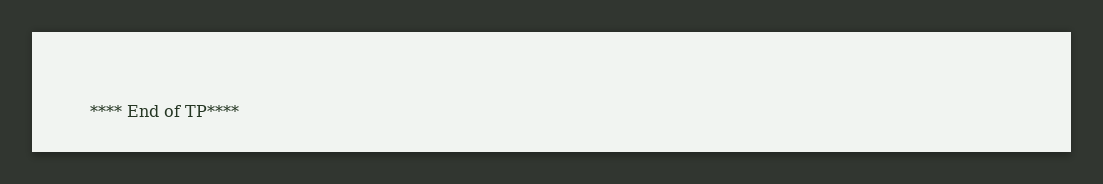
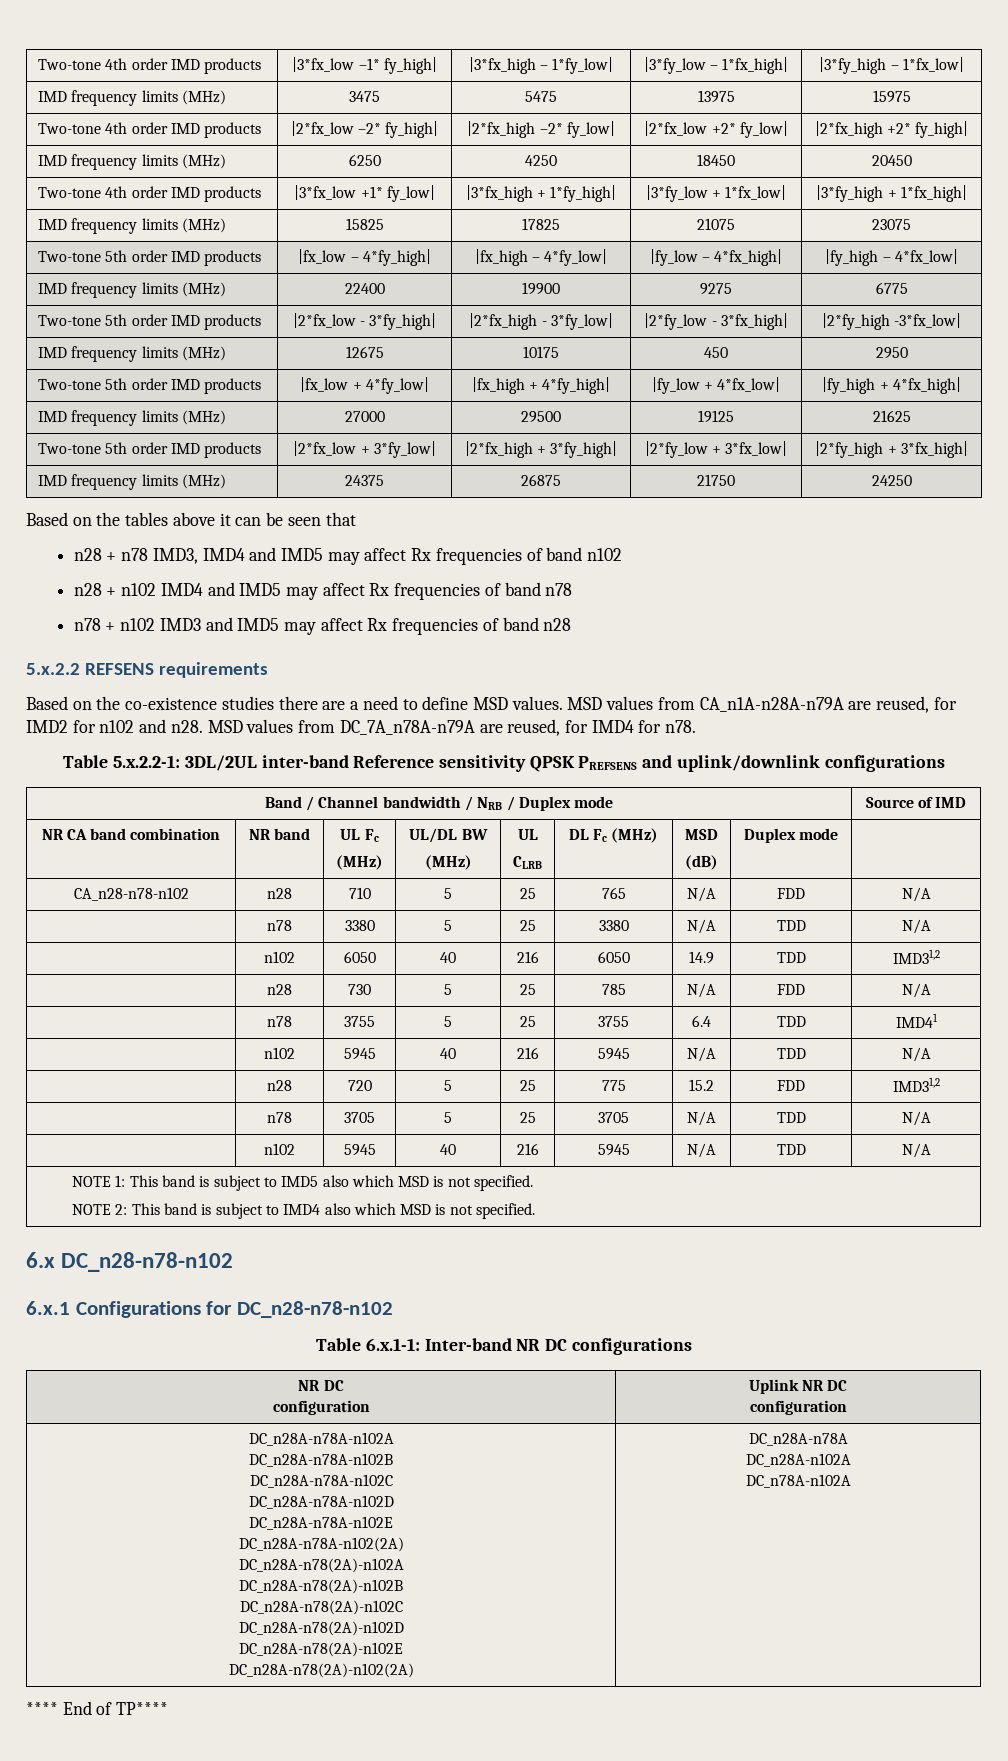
+ Two-tone 4th order IMD products | |3*fx_low –1* fy_high| | |3*fx_high – 1*fy_low| | |3*fy_low – 1*fx_high| | |3*fy_high – 1*fx_low|
+ IMD frequency limits (MHz) | 3475 | 5475 | 13975 | 15975
+ Two-tone 4th order IMD products | |2*fx_low –2* fy_high| | |2*fx_high –2* fy_low| | |2*fx_low +2* fy_low| | |2*fx_high +2* fy_high|
+ IMD frequency limits (MHz) | 6250 | 4250 | 18450 | 20450
+ Two-tone 4th order IMD products | |3*fx_low +1* fy_low| | |3*fx_high + 1*fy_high| | |3*fy_low + 1*fx_low| | |3*fy_high + 1*fx_high|
+ IMD frequency limits (MHz) | 15825 | 17825 | 21075 | 23075
+ Two-tone 5th order IMD products | |fx_low – 4*fy_high| | |fx_high – 4*fy_low| | |fy_low – 4*fx_high| | |fy_high – 4*fx_low|
+ IMD frequency limits (MHz) | 22400 | 19900 | 9275 | 6775
+ Two-tone 5th order IMD products | |2*fx_low - 3*fy_high| | |2*fx_high - 3*fy_low| | |2*fy_low - 3*fx_high| | |2*fy_high -3*fx_low|
+ IMD frequency limits (MHz) | 12675 | 10175 | 450 | 2950
+ Two-tone 5th order IMD products | |fx_low + 4*fy_low| | |fx_high + 4*fy_high| | |fy_low + 4*fx_low| | |fy_high + 4*fx_high|
+ IMD frequency limits (MHz) | 27000 | 29500 | 19125 | 21625
+ Two-tone 5th order IMD products | |2*fx_low + 3*fy_low| | |2*fx_high + 3*fy_high| | |2*fy_low + 3*fx_low| | |2*fy_high + 3*fx_high|
+ IMD frequency limits (MHz) | 24375 | 26875 | 21750 | 24250
+ Based on the tables above it can be seen that
+ n28 + n78 IMD3, IMD4 and IMD5 may affect Rx frequencies of band n102
+ n28 + n102 IMD4 and IMD5 may affect Rx frequencies of band n78
+ n78 + n102 IMD3 and IMD5 may affect Rx frequencies of band n28
+ 5.x.2.2 REFSENS requirements
+ Based on the co-existence studies there are a need to define MSD values. MSD values from CA_n1A-n28A-n79A are reused, for IMD2 for n102 and n28. MSD values from DC_7A_n78A-n79A are reused, for IMD4 for n78.
+ Table 5.x.2.2-1: 3DL/2UL inter-band Reference sensitivity QPSK PREFSENS and uplink/downlink configurations
+ Band / Channel bandwidth / NRB / Duplex mode | Source of IMD
+ NR CA band combination | NR band | UL Fc
+ (MHz) | UL/DL BW
+ (MHz) | UL
+ CLRB | DL Fc (MHz) | MSD
+ (dB) | Duplex mode |
+ CA_n28-n78-n102 | n28 | 710 | 5 | 25 | 765 | N/A | FDD | N/A
+ | n78 | 3380 | 5 | 25 | 3380 | N/A | TDD | N/A
+ | n102 | 6050 | 40 | 216 | 6050 | 14.9 | TDD | IMD31,2
+ | n28 | 730 | 5 | 25 | 785 | N/A | FDD | N/A
+ | n78 | 3755 | 5 | 25 | 3755 | 6.4 | TDD | IMD41
+ | n102 | 5945 | 40 | 216 | 5945 | N/A | TDD | N/A
+ | n28 | 720 | 5 | 25 | 775 | 15.2 | FDD | IMD31,2
+ | n78 | 3705 | 5 | 25 | 3705 | N/A | TDD | N/A
+ | n102 | 5945 | 40 | 216 | 5945 | N/A | TDD | N/A
+ NOTE 1: This band is subject to IMD5 also which MSD is not specified.
+ NOTE 2: This band is subject to IMD4 also which MSD is not specified.
+ 6.x DC_n28-n78-n102
+ 6.x.1 Configurations for DC_n28-n78-n102
+ Table 6.x.1-1: Inter-band NR DC configurations
+ NR DC
+ configuration | Uplink NR DC
+ configuration
+ DC_n28A-n78A-n102A
+ DC_n28A-n78A-n102B
+ DC_n28A-n78A-n102C
+ DC_n28A-n78A-n102D
+ DC_n28A-n78A-n102E
+ DC_n28A-n78A-n102(2A)
+ DC_n28A-n78(2A)-n102A
+ DC_n28A-n78(2A)-n102B
+ DC_n28A-n78(2A)-n102C
+ DC_n28A-n78(2A)-n102D
+ DC_n28A-n78(2A)-n102E
+ DC_n28A-n78(2A)-n102(2A) | DC_n28A-n78A
+ DC_n28A-n102A
+ DC_n78A-n102A

